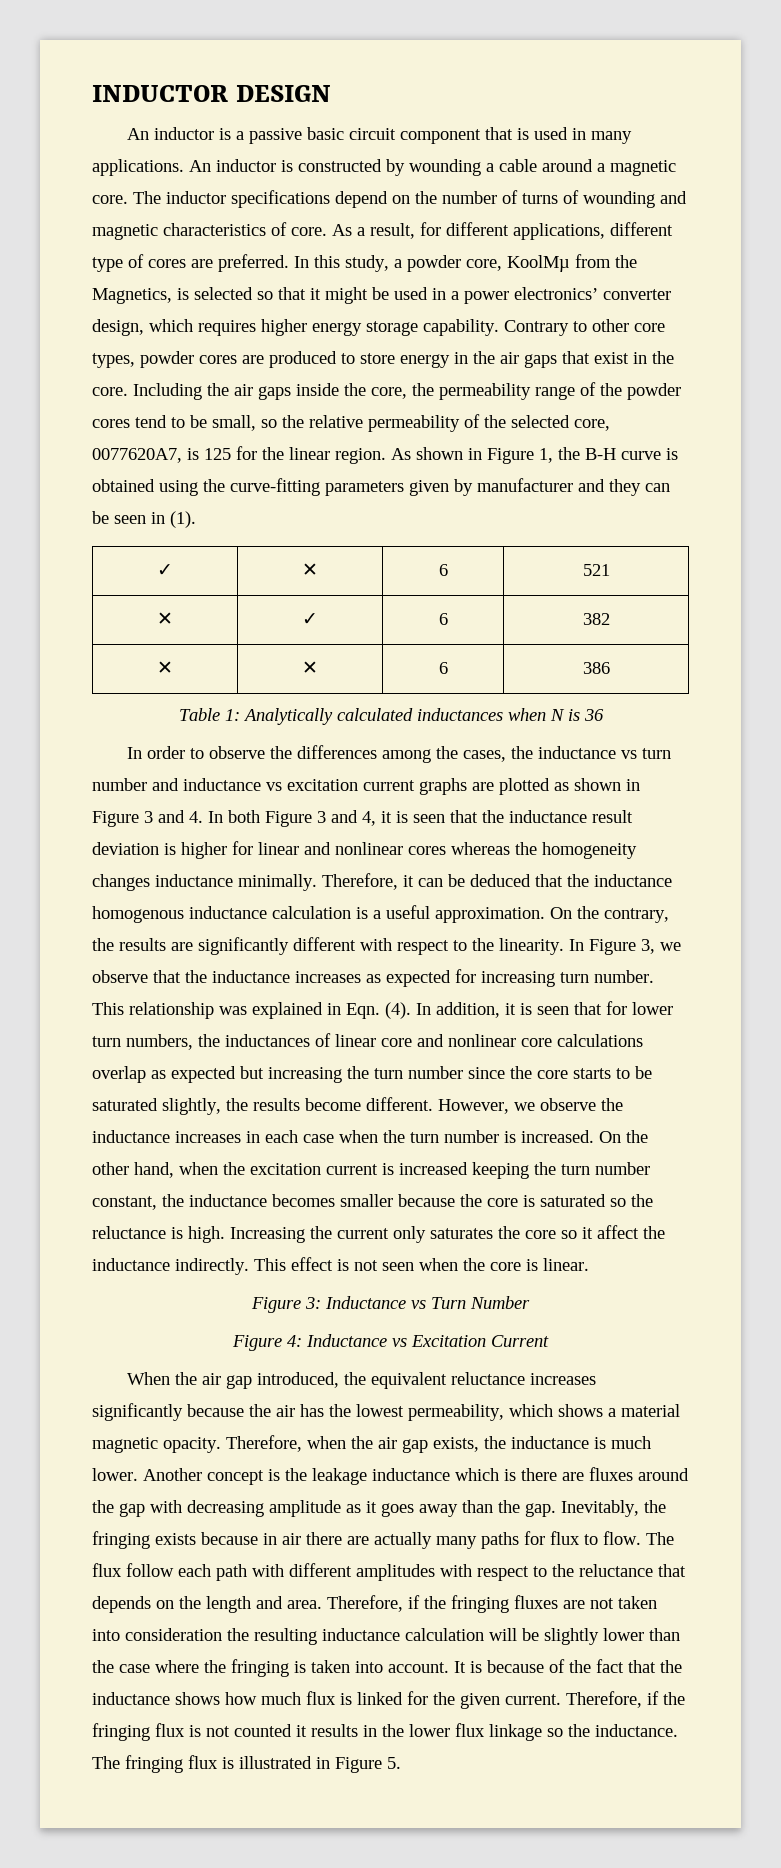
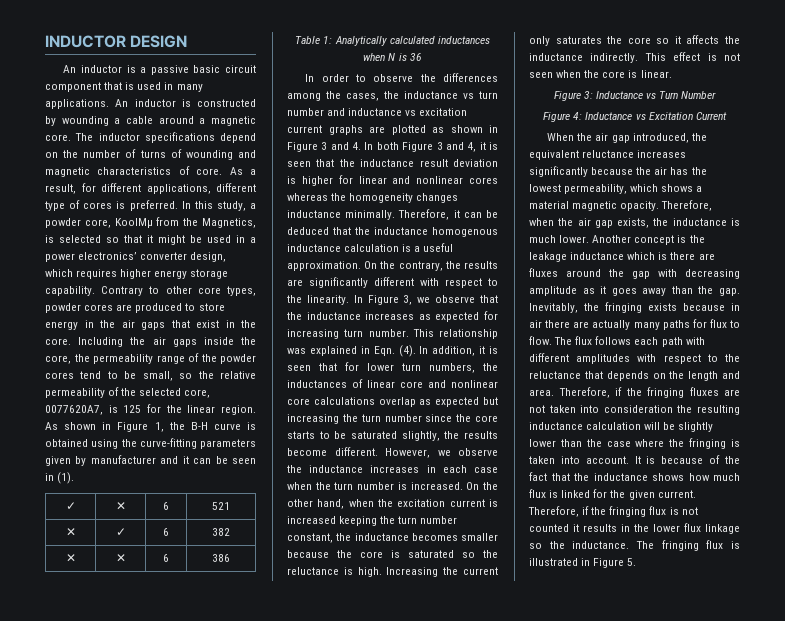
- As a result, for different applications, different type of cores are preferred.
+ As a result, for different applications, different type of cores is preferred.
- As shown in Figure 1, the B-H curve is obtained using the curve-fitting parameters given by manufacturer and they can be seen in (1).
+ As shown in Figure 1, the B-H curve is obtained using the curve-fitting parameters given by manufacturer and it can be seen in (1).
- Increasing the current only saturates the core so it affect the inductance indirectly.
+ Increasing the current only saturates the core so it affects the inductance indirectly.
- The flux follow each path with different amplitudes with respect to the reluctance that depends on the length and area.
+ The flux follows each path with different amplitudes with respect to the reluctance that depends on the length and area.

